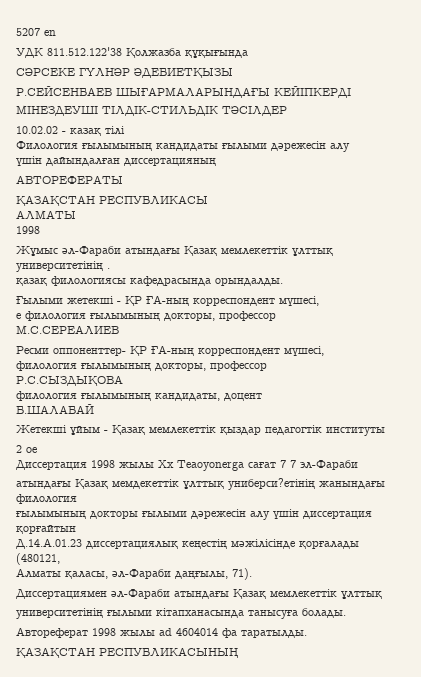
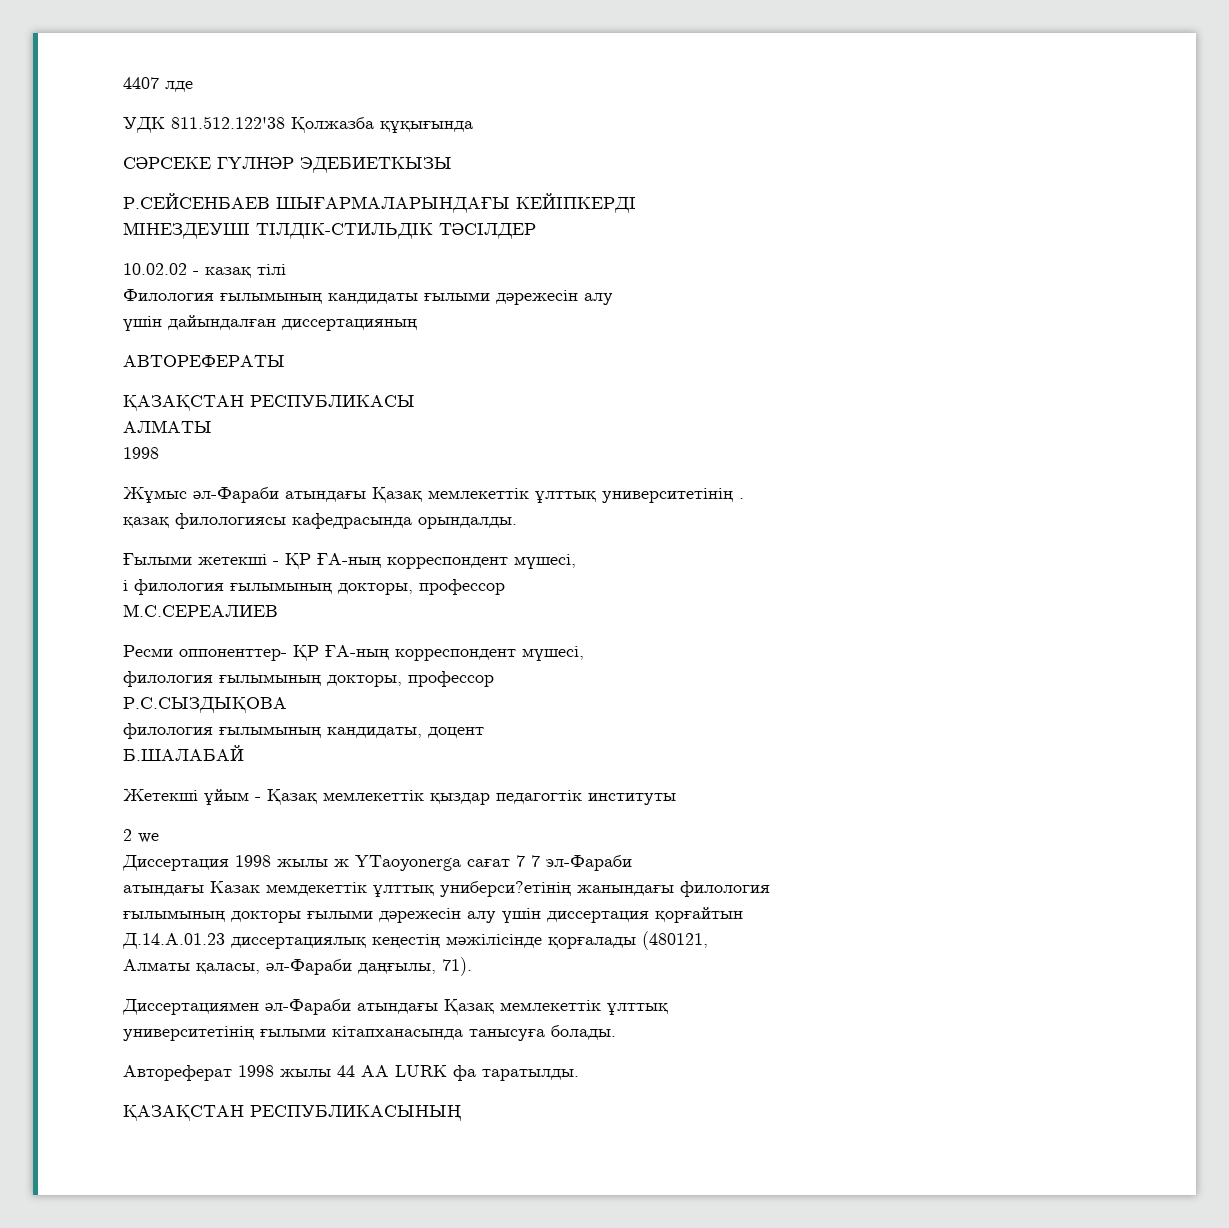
- 5207 en
+ 4407 лде
- СӘРСЕКЕ ГҮЛНӘР ӘДЕБИЕТҚЫЗЫ
+ СӘРСЕКЕ ГҮЛНӘР ЭДЕБИЕТКЫЗЫ
- е филология ғылымының докторы, профессор
+ і филология ғылымының докторы, профессор
- 2 ое
+ 2 we
- Диссертация 1998 жылы Хх Teaoyonerga сағат 7 7 эл-Фараби
+ Диссертация 1998 жылы ж YTaoyonerga сағат 7 7 эл-Фараби
- атындағы Қазақ мемдекеттік ұлттық униберси?етінің жанындағы филология
+ атындағы Казак мемдекеттік ұлттық униберси?етінің жанындағы филология
- Автореферат 1998 жылы ad 4604014 фа таратылды.
+ Автореферат 1998 жылы 44 AA LURK фа таратылды.

